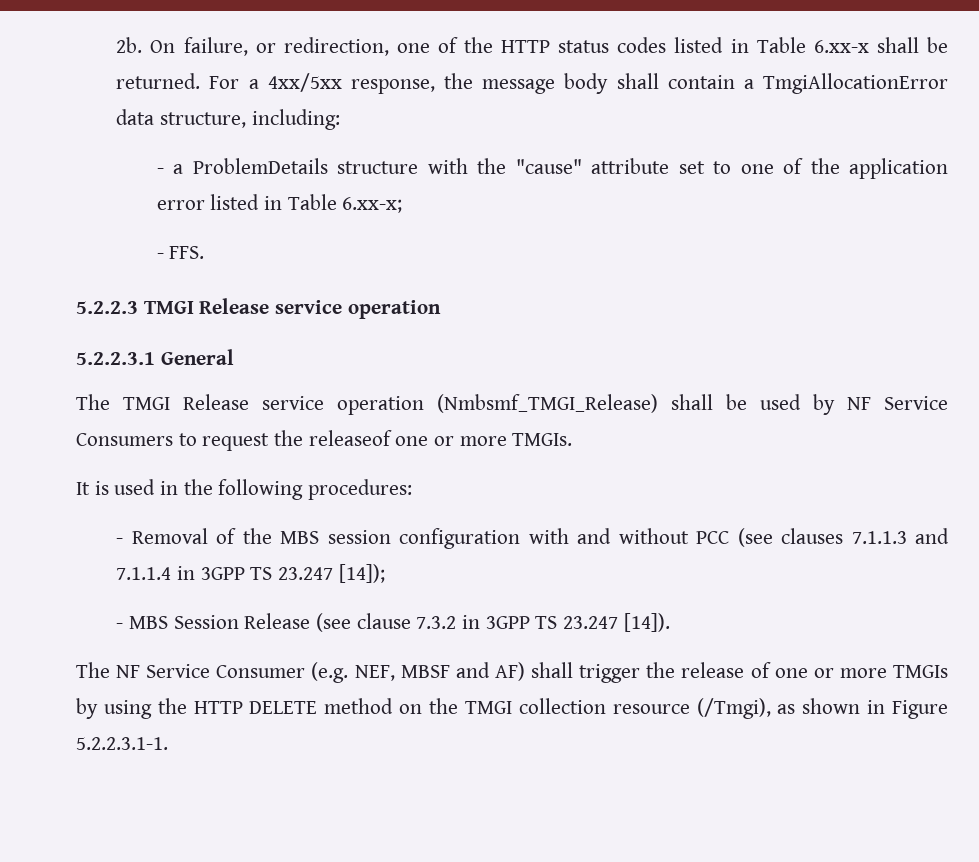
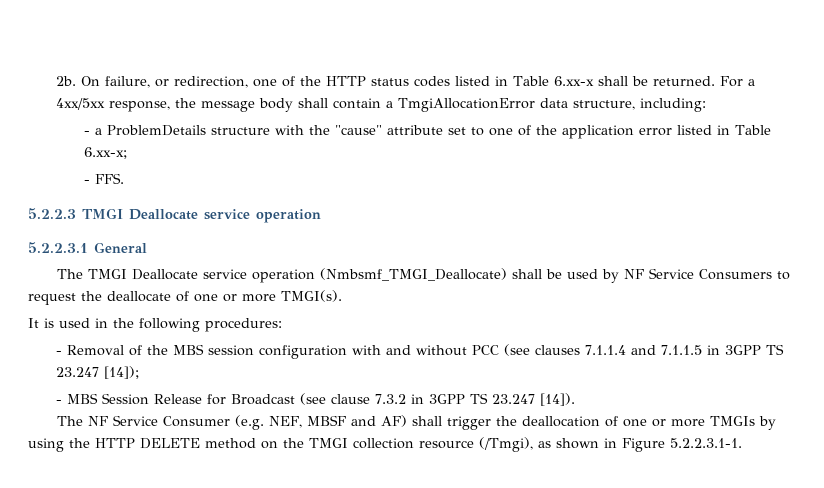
- 5.2.2.3 TMGI Release service operation
+ 5.2.2.3 TMGI Deallocate service operation
- The TMGI Release service operation (Nmbsmf_TMGI_Release) shall be used by NF Service Consumers to request the releaseof one or more TMGIs.
+ The TMGI Deallocate service operation (Nmbsmf_TMGI_Deallocate) shall be used by NF Service Consumers to request the deallocate of one or more TMGI(s).
- - Removal of the MBS session configuration with and without PCC (see clauses 7.1.1.3 and 7.1.1.4 in 3GPP TS 23.247 [14]);
+ - Removal of the MBS session configuration with and without PCC (see clauses 7.1.1.4 and 7.1.1.5 in 3GPP TS 23.247 [14]);
- - MBS Session Release (see clause 7.3.2 in 3GPP TS 23.247 [14]).
+ - MBS Session Release for Broadcast (see clause 7.3.2 in 3GPP TS 23.247 [14]).
- The NF Service Consumer (e.g. NEF, MBSF and AF) shall trigger the release of one or more TMGIs by using the HTTP DELETE method on the TMGI collection resource (/Tmgi), as shown in Figure 5.2.2.3.1-1.
+ The NF Service Consumer (e.g. NEF, MBSF and AF) shall trigger the deallocation of one or more TMGIs by using the HTTP DELETE method on the TMGI collection resource (/Tmgi), as shown in Figure 5.2.2.3.1-1.

